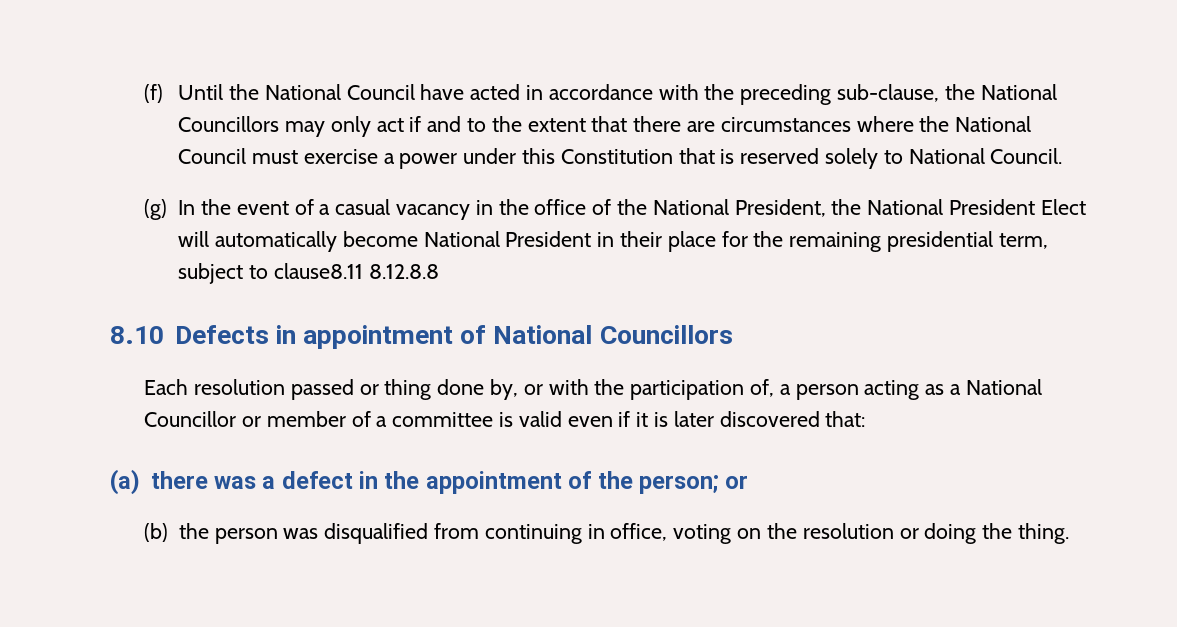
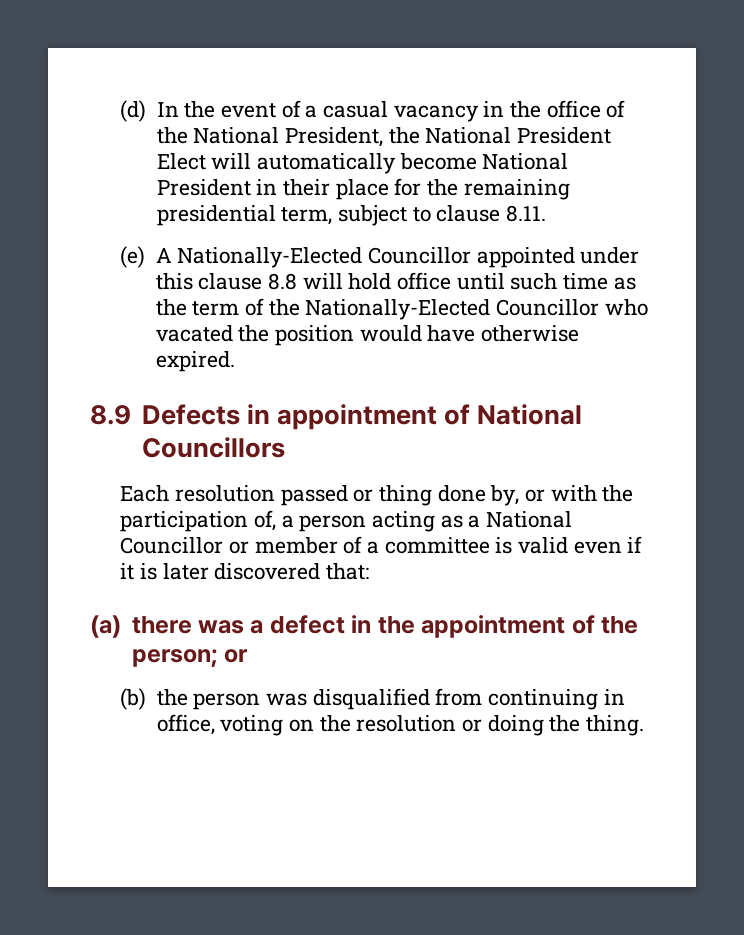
- (f) Until the National Council have acted in accordance with the preceding sub-clause, the National Councillors may only act if and to the extent that there are circumstances where the National Council must exercise a power under this Constitution that is reserved solely to National Council.
- (g) In the event of a casual vacancy in the office of the National President, the National President Elect will automatically become National President in their place for the remaining presidential term, subject to clause8.11 8.12.8.8
- 8.10 Defects in appointment of National Councillors
+ (d) In the event of a casual vacancy in the office of the National President, the National President Elect will automatically become National President in their place for the remaining presidential term, subject to clause 8.11.
+ (e) A Nationally-Elected Councillor appointed under this clause 8.8 will hold office until such time as the term of the Nationally-Elected Councillor who vacated the position would have otherwise expired.
+ 8.9 Defects in appointment of National Councillors

